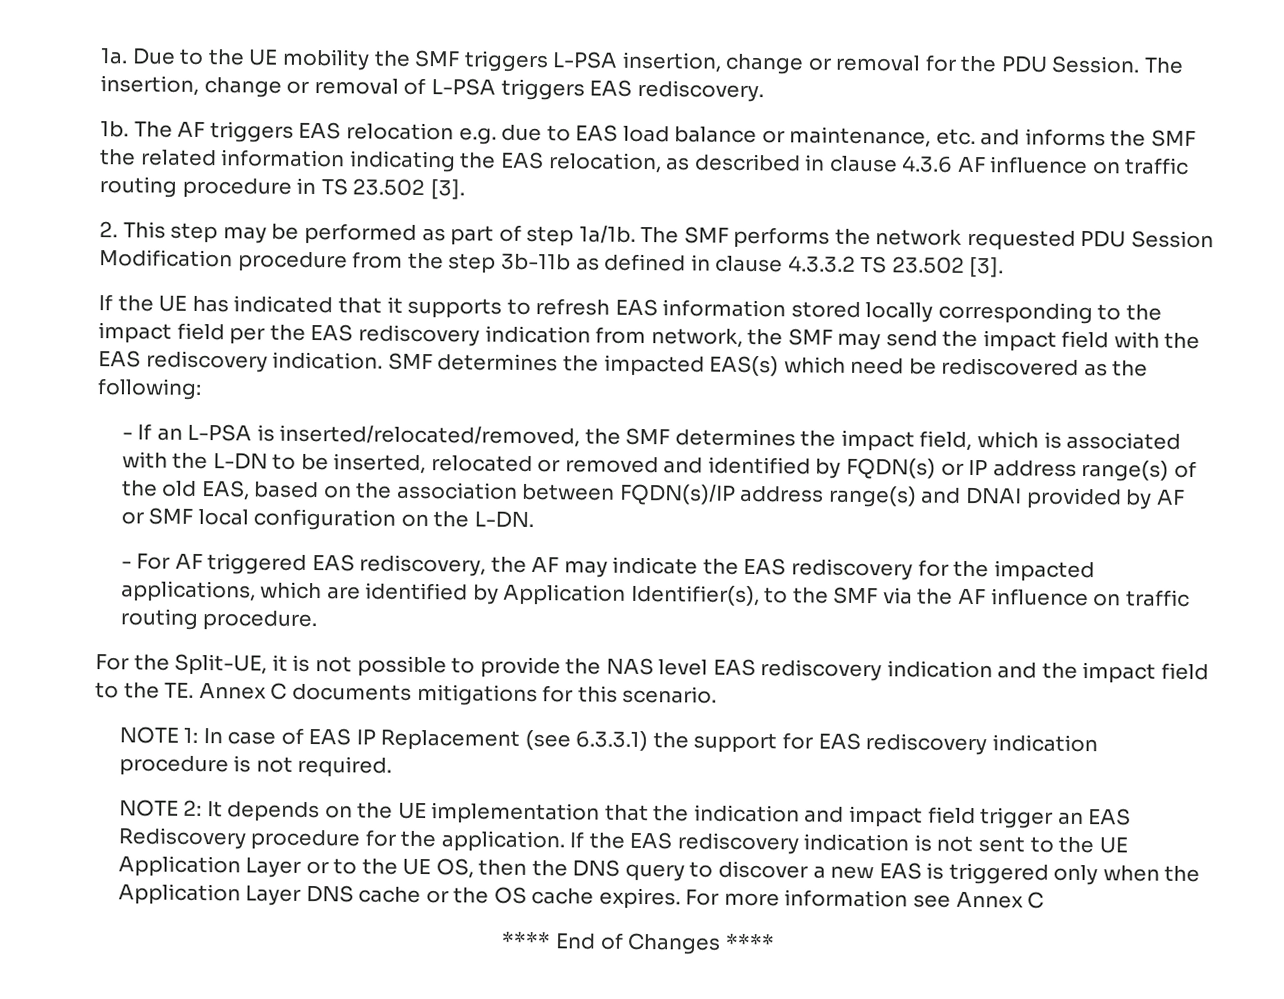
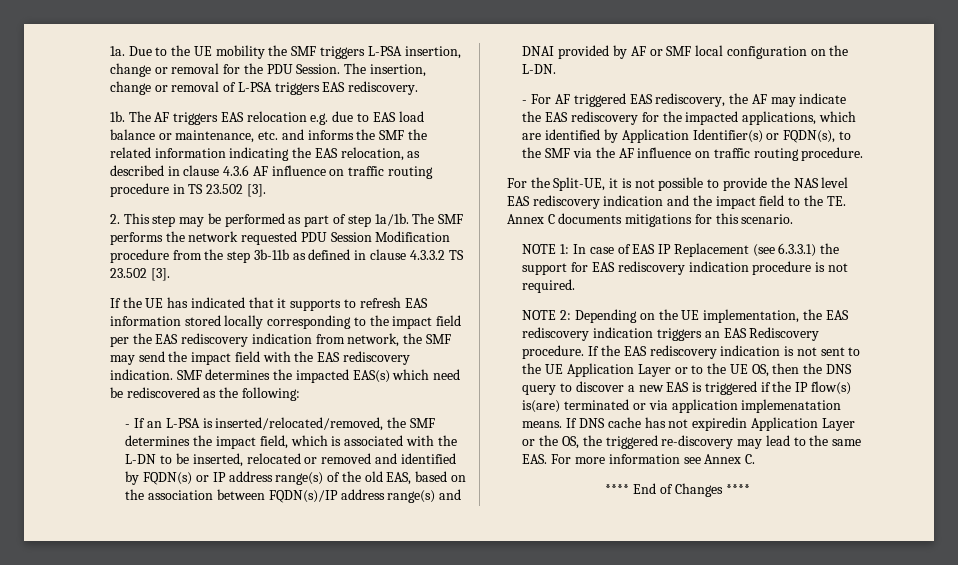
- - For AF triggered EAS rediscovery, the AF may indicate the EAS rediscovery for the impacted applications, which are identified by Application Identifier(s), to the SMF via the AF influence on traffic routing procedure.
+ - For AF triggered EAS rediscovery, the AF may indicate the EAS rediscovery for the impacted applications, which are identified by Application Identifier(s) or FQDN(s), to the SMF via the AF influence on traffic routing procedure.
- NOTE 2: It depends on the UE implementation that the indication and impact field trigger an EAS Rediscovery procedure for the application.
+ NOTE 2: Depending on the UE implementation, the EAS rediscovery indication triggers an EAS Rediscovery procedure.
- If the EAS rediscovery indication is not sent to the UE Application Layer or to the UE OS, then the DNS query to discover a new EAS is triggered only when the Application Layer DNS cache or the OS cache expires. For more information see Annex C
+ If the EAS rediscovery indication is not sent to the UE Application Layer or to the UE OS, then the DNS query to discover a new EAS is triggered if the IP flow(s) is(are) terminated or via application implemenatation means. If DNS cache has not expiredin Application Layer or the OS, the triggered re-discovery may lead to the same EAS. For more information see Annex C.

